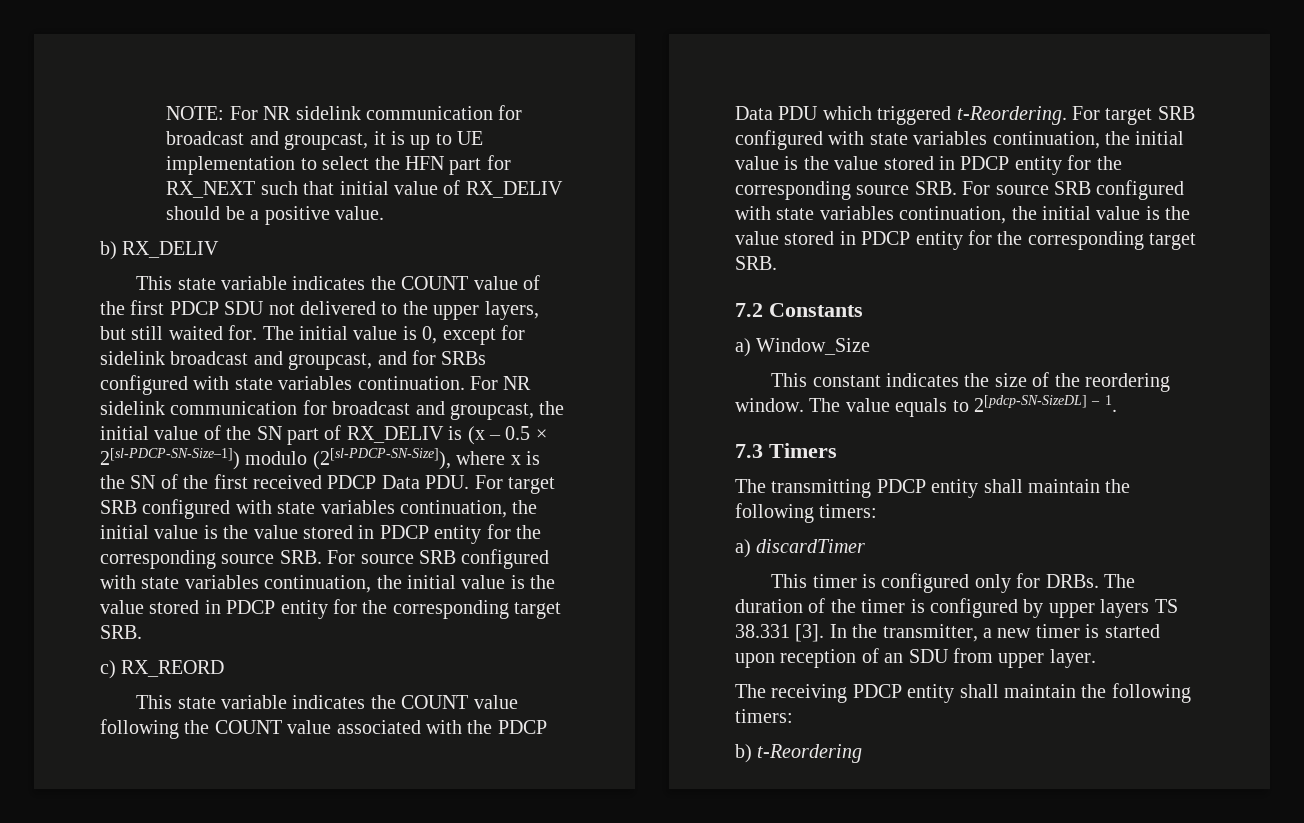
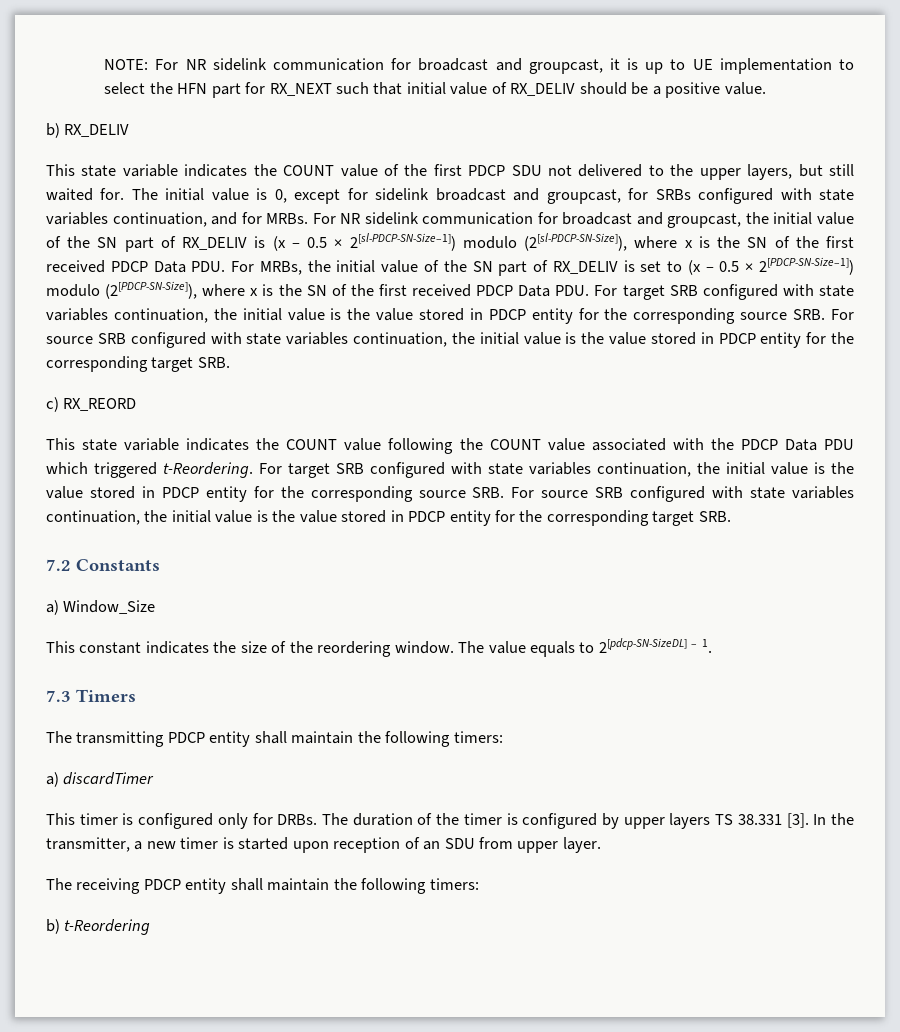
- The initial value is 0, except for sidelink broadcast and groupcast, and for SRBs configured with state variables continuation.
+ The initial value is 0, except for sidelink broadcast and groupcast, for SRBs configured with state variables continuation, and for MRBs.
- For NR sidelink communication for broadcast and groupcast, the initial value of the SN part of RX_DELIV is (x – 0.5 × 2[sl-PDCP-SN-Size–1]) modulo (2[sl-PDCP-SN-Size]), where x is the SN of the first received PDCP Data PDU. For target SRB configured with state variables continuation, the initial value is the value stored in PDCP entity for the corresponding source SRB. For source SRB configured with state variables continuation, the initial value is the value stored in PDCP entity for the corresponding target SRB.
+ For NR sidelink communication for broadcast and groupcast, the initial value of the SN part of RX_DELIV is (x – 0.5 × 2[sl-PDCP-SN-Size–1]) modulo (2[sl-PDCP-SN-Size]), where x is the SN of the first received PDCP Data PDU. For MRBs, the initial value of the SN part of RX_DELIV is set to (x – 0.5 × 2[PDCP-SN-Size–1]) modulo (2[PDCP-SN-Size]), where x is the SN of the first received PDCP Data PDU. For target SRB configured with state variables continuation, the initial value is the value stored in PDCP entity for the corresponding source SRB. For source SRB configured with state variables continuation, the initial value is the value stored in PDCP entity for the corresponding target SRB.

